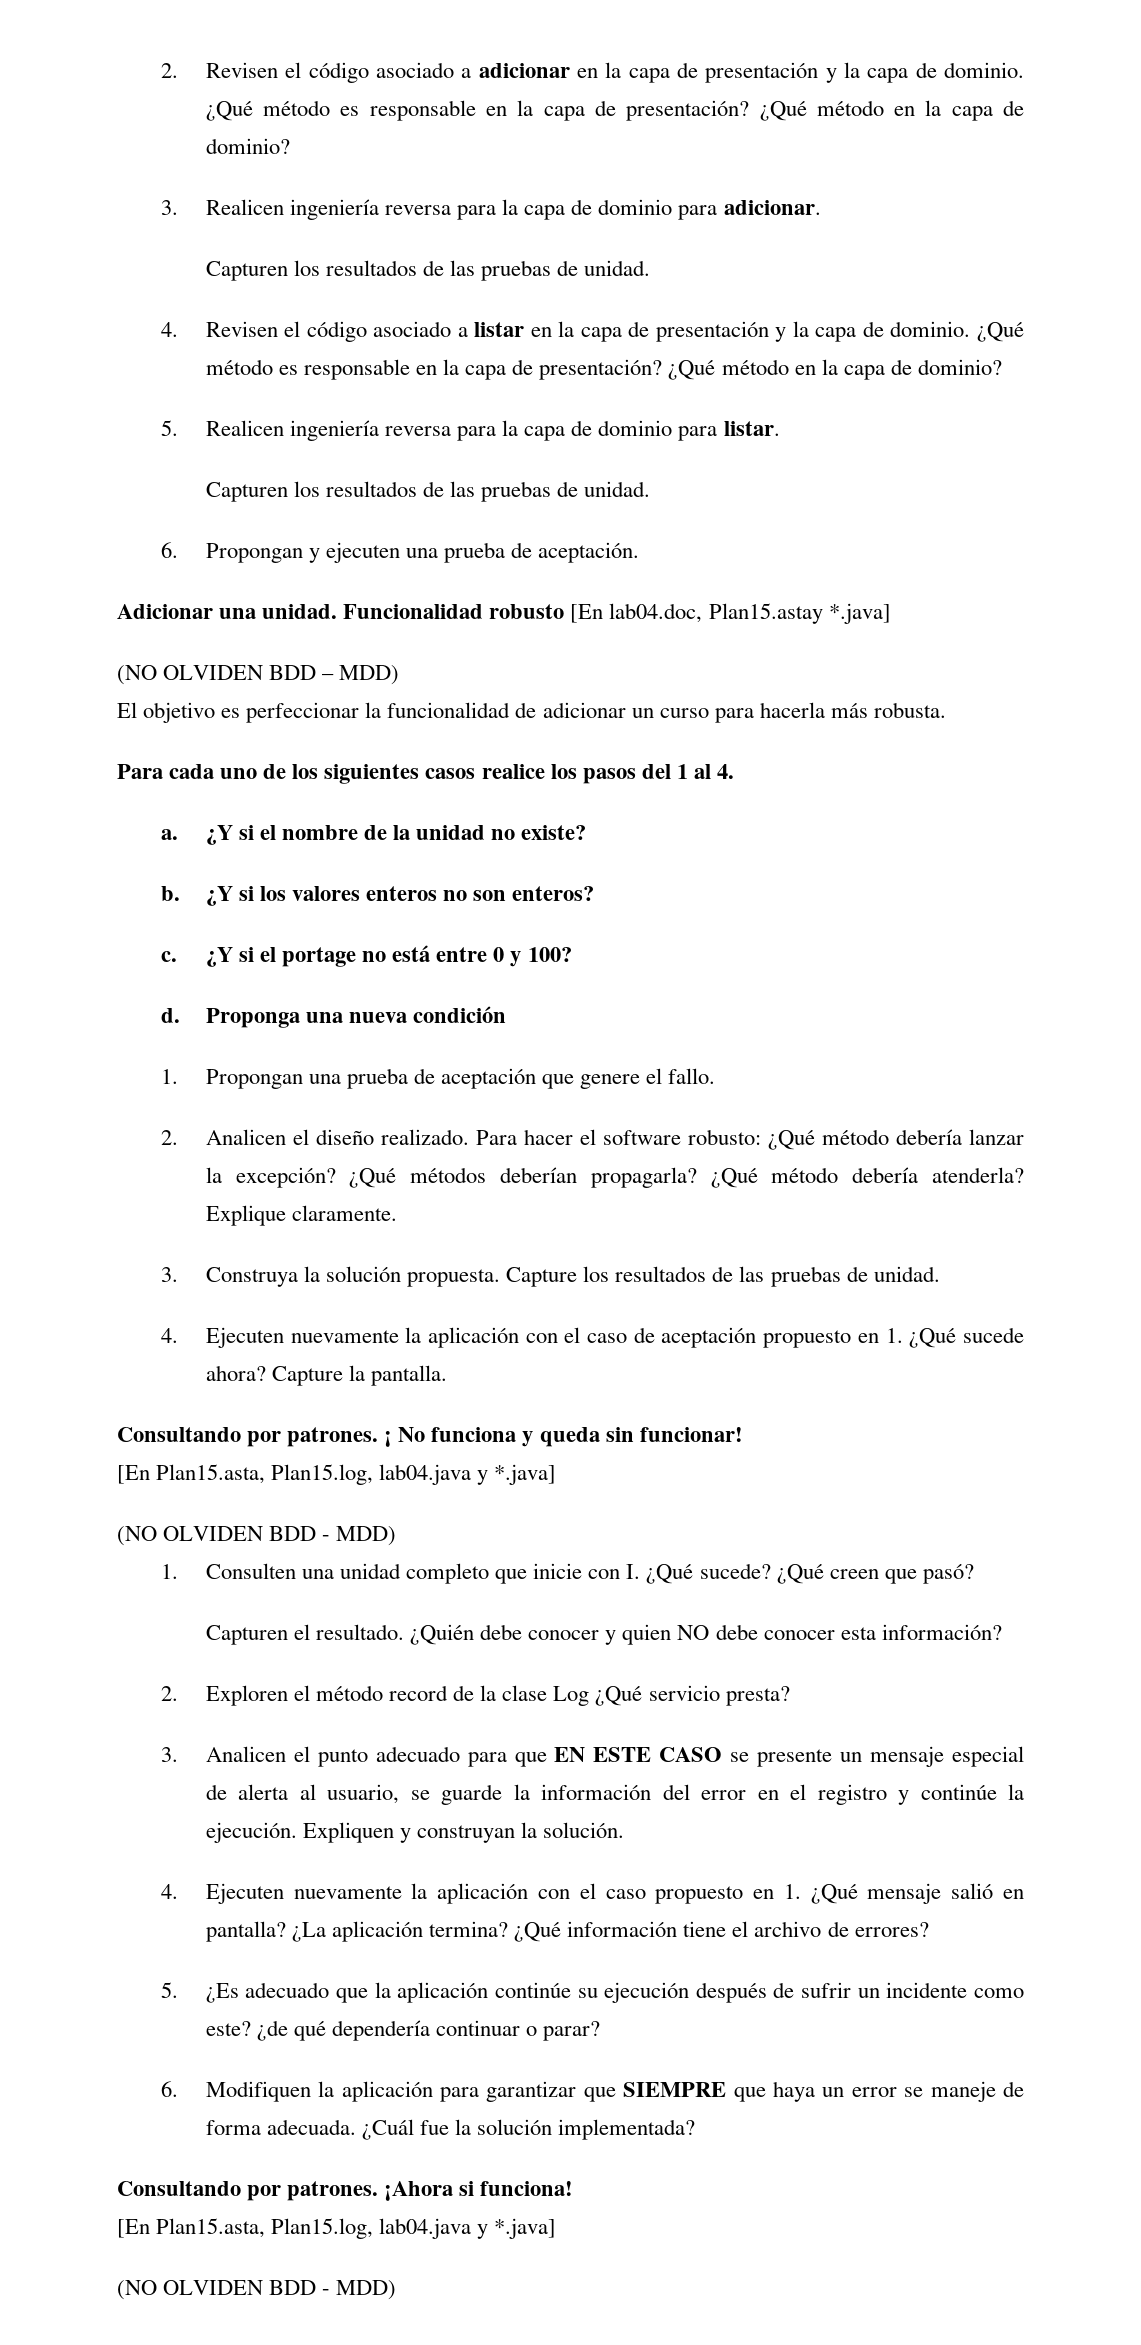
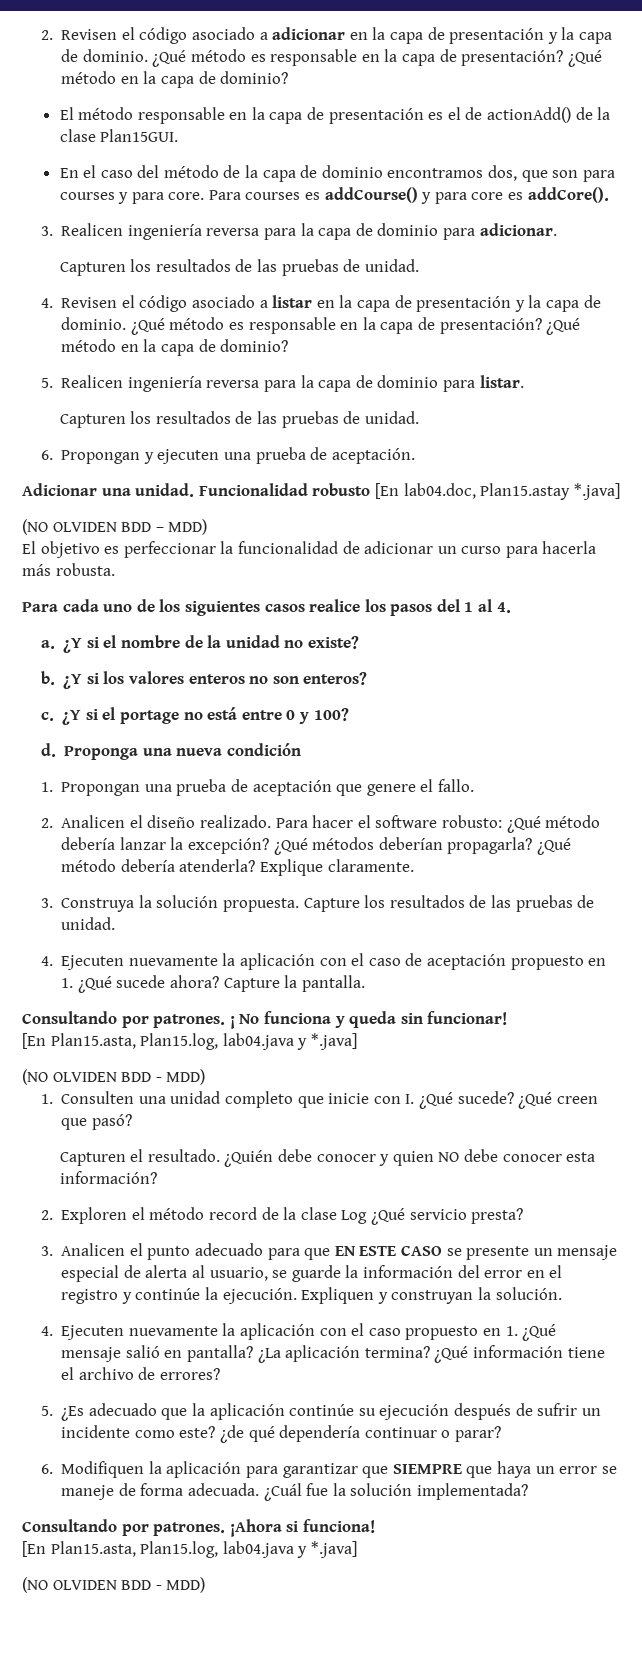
+ El método responsable en la capa de presentación es el de actionAdd() de la clase Plan15GUI.
+ En el caso del método de la capa de dominio encontramos dos, que son para courses y para core. Para courses es addCourse() y para core es addCore().

